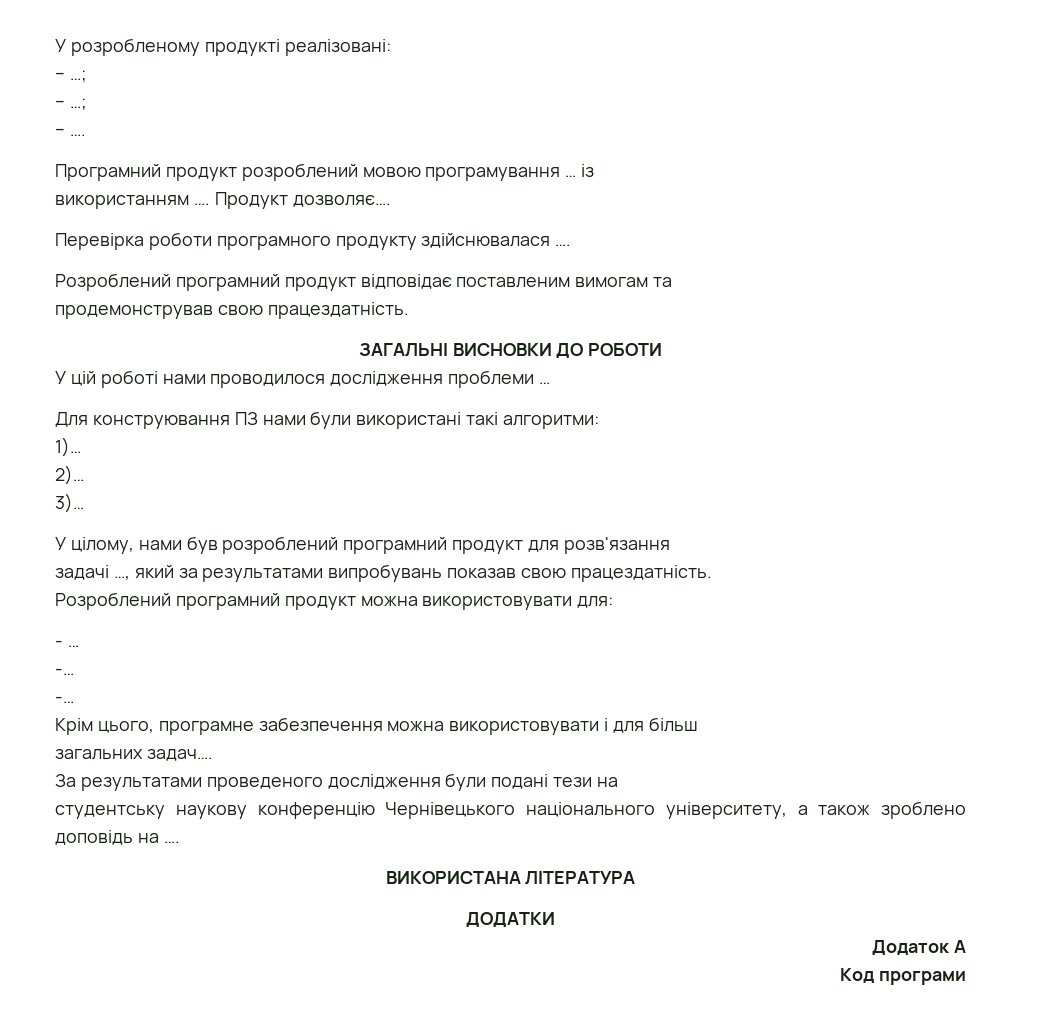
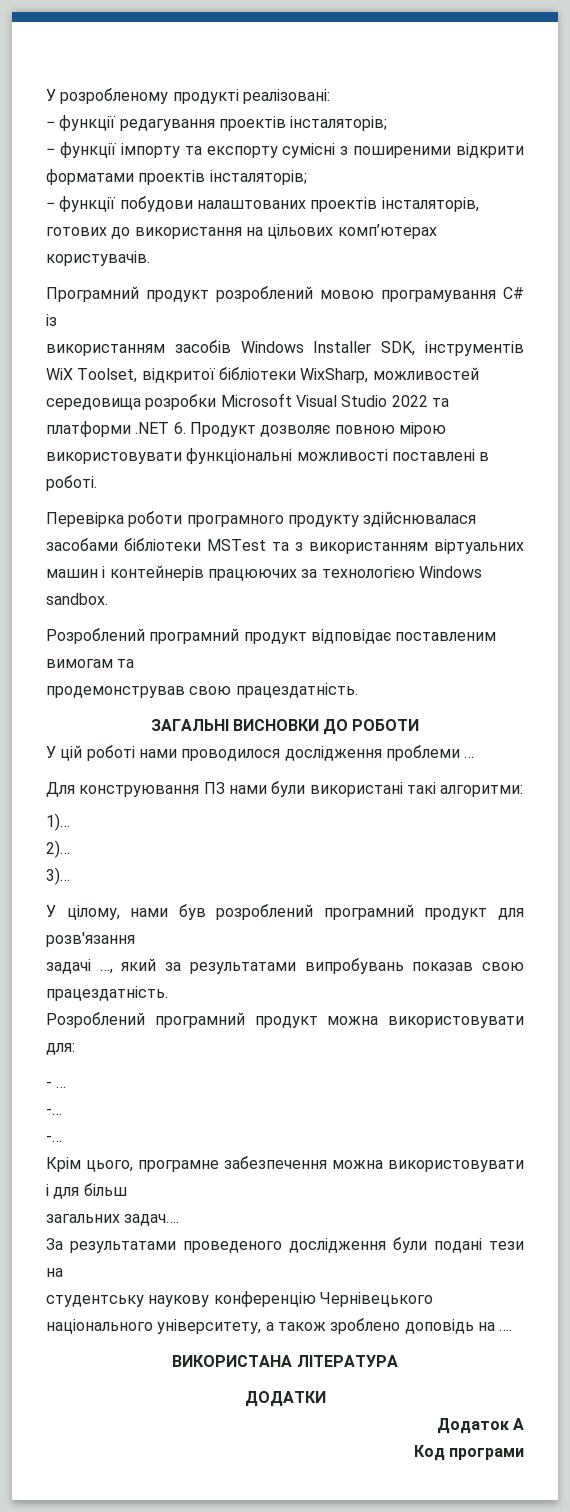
  У розробленому продукті реалізовані:
- − …;
- − …;
- − ….
+ − функції редагування проектів інсталяторів;
+ − функції імпорту та експорту сумісні з поширеними відкрити форматами проектів інсталяторів;
+ − функції побудови налаштованих проектів інсталяторів, готових до використання на цільових комп’ютерах користувачів.
- Програмний продукт розроблений мовою програмування … із
+ Програмний продукт розроблений мовою програмування C# із
- використанням …. Продукт дозволяє….
+ використанням засобів Windows Installer SDK, інструментів WiX Toolset, відкритої бібліотеки WixSharp, можливостей середовища розробки Microsoft Visual Studio 2022 та платформи .NET 6. Продукт дозволяє повною мірою використовувати функціональні можливості поставлені в роботі.
- Перевірка роботи програмного продукту здійснювалася ….
+ Перевірка роботи програмного продукту здійснювалася засобами бібліотеки MSTest та з використанням віртуальних машин і контейнерів працюючих за технологією Windows sandbox.

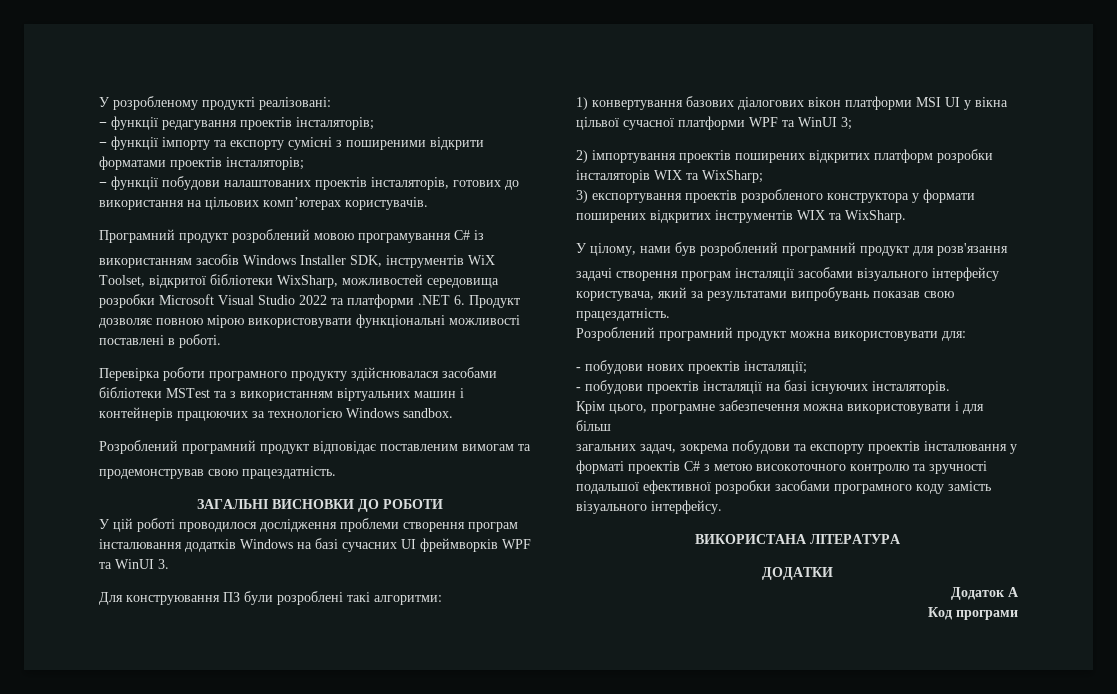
- У цій роботі нами проводилося дослідження проблеми …
+ У цій роботі проводилося дослідження проблеми створення програм інсталювання додатків Windows на базі сучасних UI фреймворків WPF та WinUI 3.
- Для конструювання ПЗ нами були використані такі алгоритми:
+ Для конструювання ПЗ були розроблені такі алгоритми:
- 1)…
- 2)…
- 3)…
+ 1) конвертування базових діалогових вікон платформи MSI UI у вікна цільвої сучасної платформи WPF та WinUI 3;
+ 2) імпортування проектів поширених відкритих платформ розробки інсталяторів WIX та WixSharp;
+ 3) експортування проектів розробленого конструктора у формати поширених відкритих інструментів WIX та WixSharp.
- задачі …, який за результатами випробувань показав свою працездатність.
+ задачі створення програм інсталяції засобами візуального інтерфейсу користувача, який за результатами випробувань показав свою працездатність.
- - …
- -…
- -…
+ - побудови нових проектів інсталяції;
+ - побудови проектів інсталяції на базі існуючих інсталяторів.
- загальних задач….
- За результатами проведеного дослідження були подані тези на
- студентську наукову конференцію Чернівецького національного університету, а також зроблено доповідь на ….
+ загальних задач, зокрема побудови та експорту проектів інсталювання у форматі проектів C# з метою високоточного контролю та зручності подальшої ефективної розробки засобами програмного коду замість візуального інтерфейсу.

